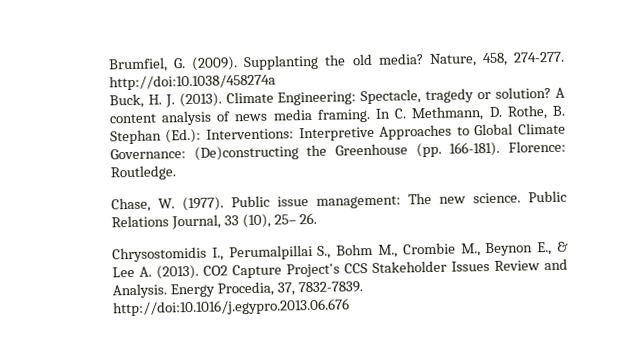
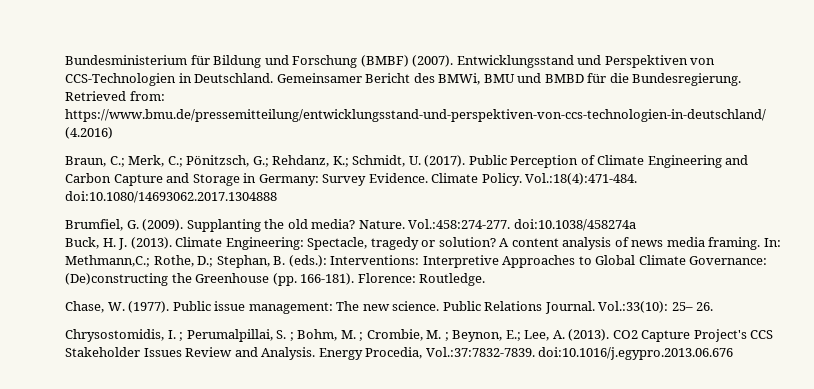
+ Bundesministerium für Bildung und Forschung (BMBF) (2007). Entwicklungsstand und Perspektiven von CCS-Technologien in Deutschland. Gemeinsamer Bericht des BMWi, BMU und BMBD für die Bundesregierung. Retrieved from: https://www.bmu.de/pressemitteilung/entwicklungsstand-und-perspektiven-von-ccs-technologien-in-deutschland/ (4.2016)
+ Braun, C.; Merk, C.; Pönitzsch, G.; Rehdanz, K.; Schmidt, U. (2017). Public Perception of Climate Engineering and Carbon Capture and Storage in Germany: Survey Evidence. Climate Policy. Vol.:18(4):471-484. doi:10.1080/14693062.2017.1304888
- Nature, 458, 274-277. http://doi:10.1038/458274a
+ Nature. Vol.:458:274-277. doi:10.1038/458274a
- In C. Methmann, D. Rothe, B. Stephan (Ed.): Interventions: Interpretive Approaches to Global Climate Governance: (De)constructing the Greenhouse (pp. 166-181).
+ In: Methmann,C.; Rothe, D.; Stephan, B. (eds.): Interventions: Interpretive Approaches to Global Climate Governance: (De)constructing the Greenhouse (pp. 166-181).
- Public Relations Journal, 33 (10), 25– 26.
+ Public Relations Journal. Vol.:33(10): 25– 26.
- Chrysostomidis I., Perumalpillai S., Bohm M., Crombie M., Beynon E., & Lee A. (2013).
+ Chrysostomidis, I. ; Perumalpillai, S. ; Bohm, M. ; Crombie, M. ; Beynon, E.; Lee, A. (2013).
- Energy Procedia, 37, 7832-7839. http://doi:10.1016/j.egypro.2013.06.676
+ Energy Procedia, Vol.:37:7832-7839. doi:10.1016/j.egypro.2013.06.676

